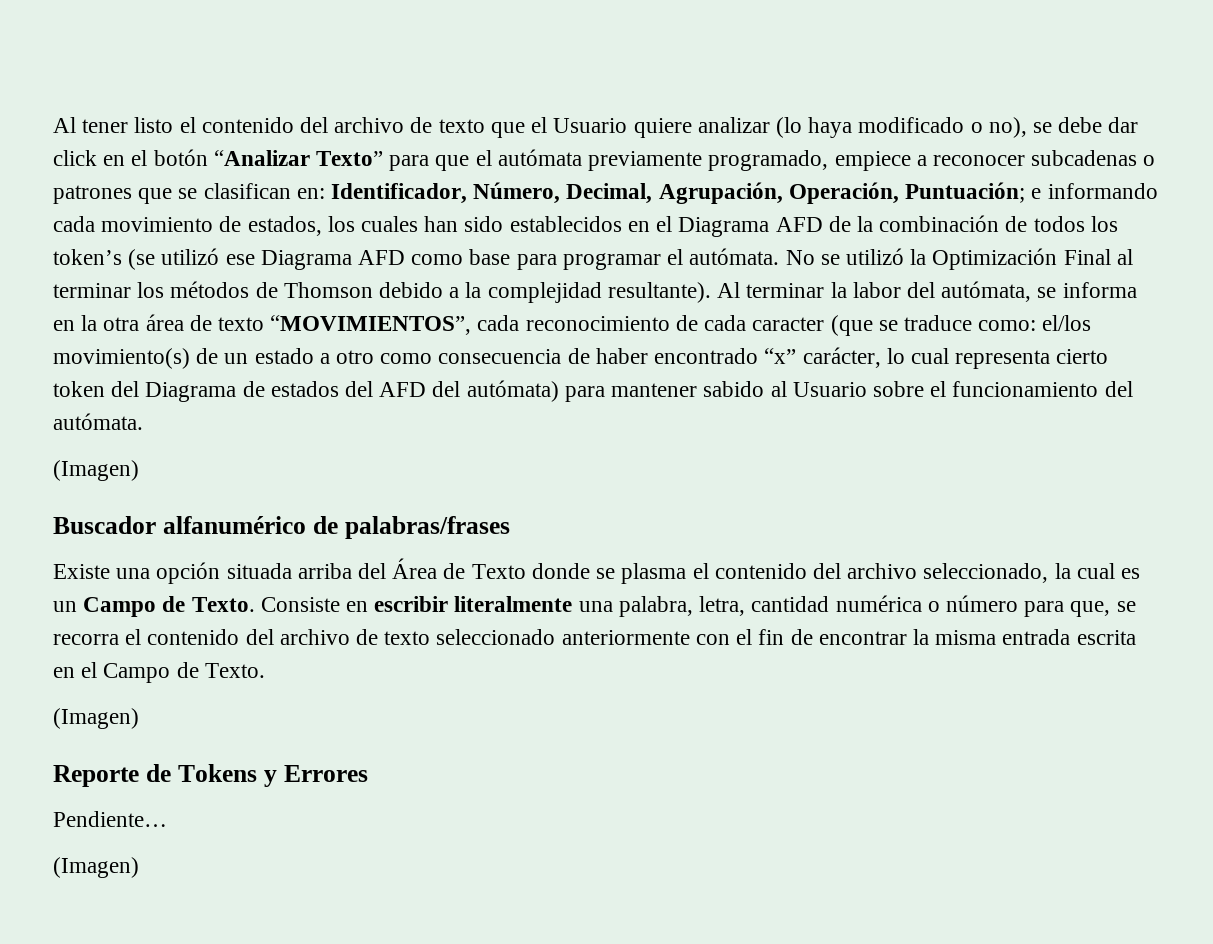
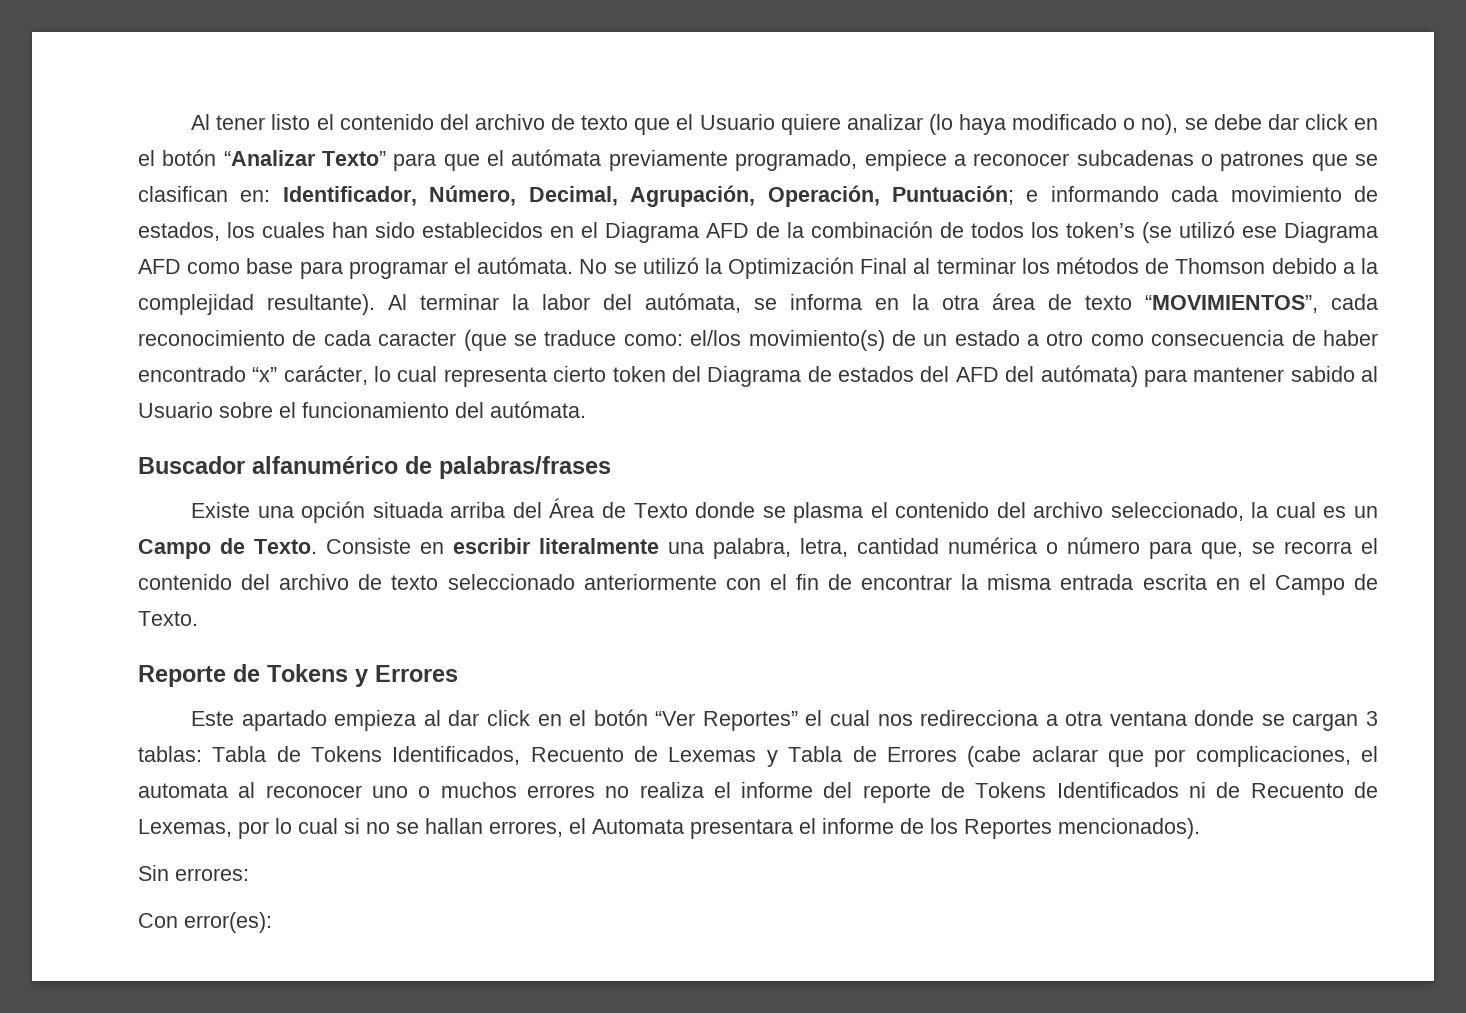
  el/los movimiento(s) de un estado a otro como consecuencia de haber encontrado “x” carácter, lo cual representa cierto token del Diagrama de estados del AFD del autómata) para mantener sabido al Usuario sobre el funcionamiento del autómata.
- (Imagen)
  Consiste en escribir literalmente una palabra, letra, cantidad numérica o número para que, se recorra el contenido del archivo de texto seleccionado anteriormente con el fin de encontrar la misma entrada escrita en el Campo de Texto.
- (Imagen)
- Pendiente…
- (Imagen)
+ Este apartado empieza al dar click en el botón “Ver Reportes” el cual nos redirecciona a otra ventana donde se cargan 3 tablas: Tabla de Tokens Identificados, Recuento de Lexemas y Tabla de Errores (cabe aclarar que por complicaciones, el automata al reconocer uno o muchos errores no realiza el informe del reporte de Tokens Identificados ni de Recuento de Lexemas, por lo cual si no se hallan errores, el Automata presentara el informe de los Reportes mencionados).
+ Sin errores:
+ Con error(es):

